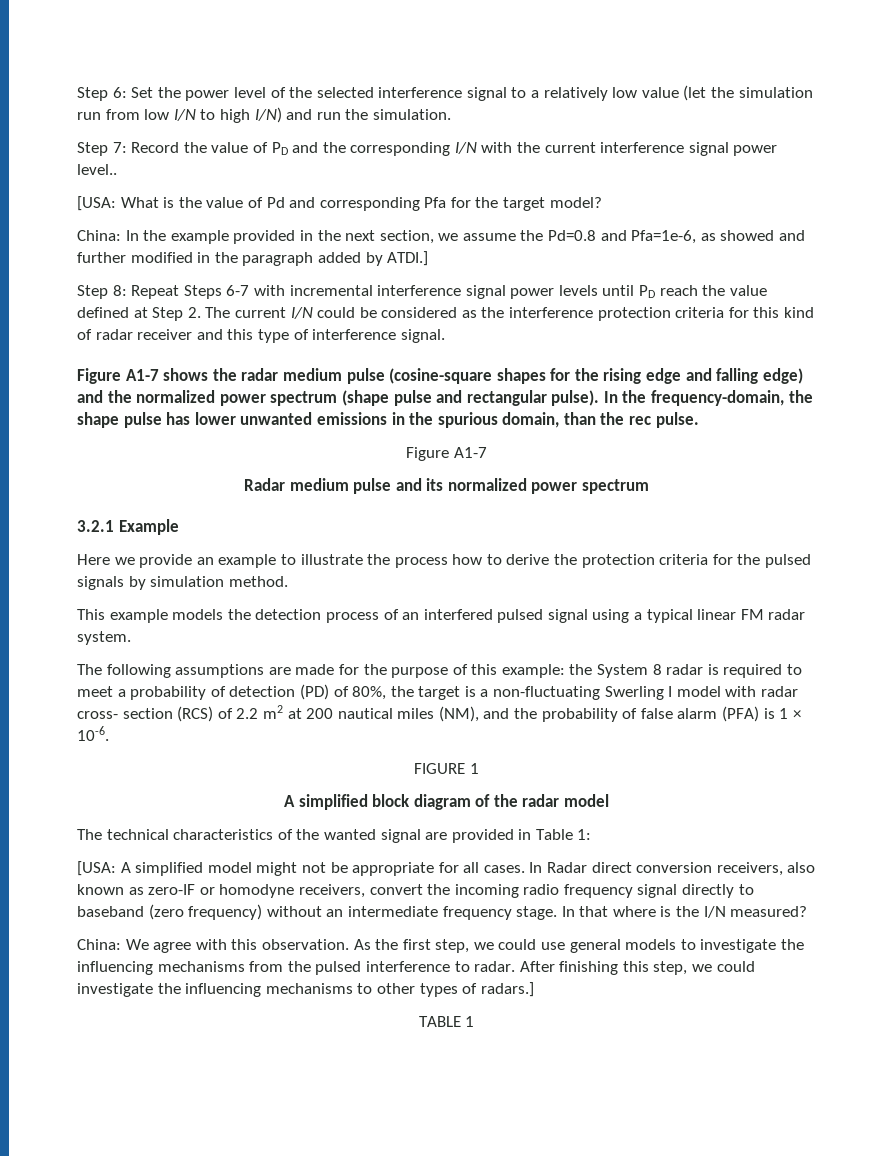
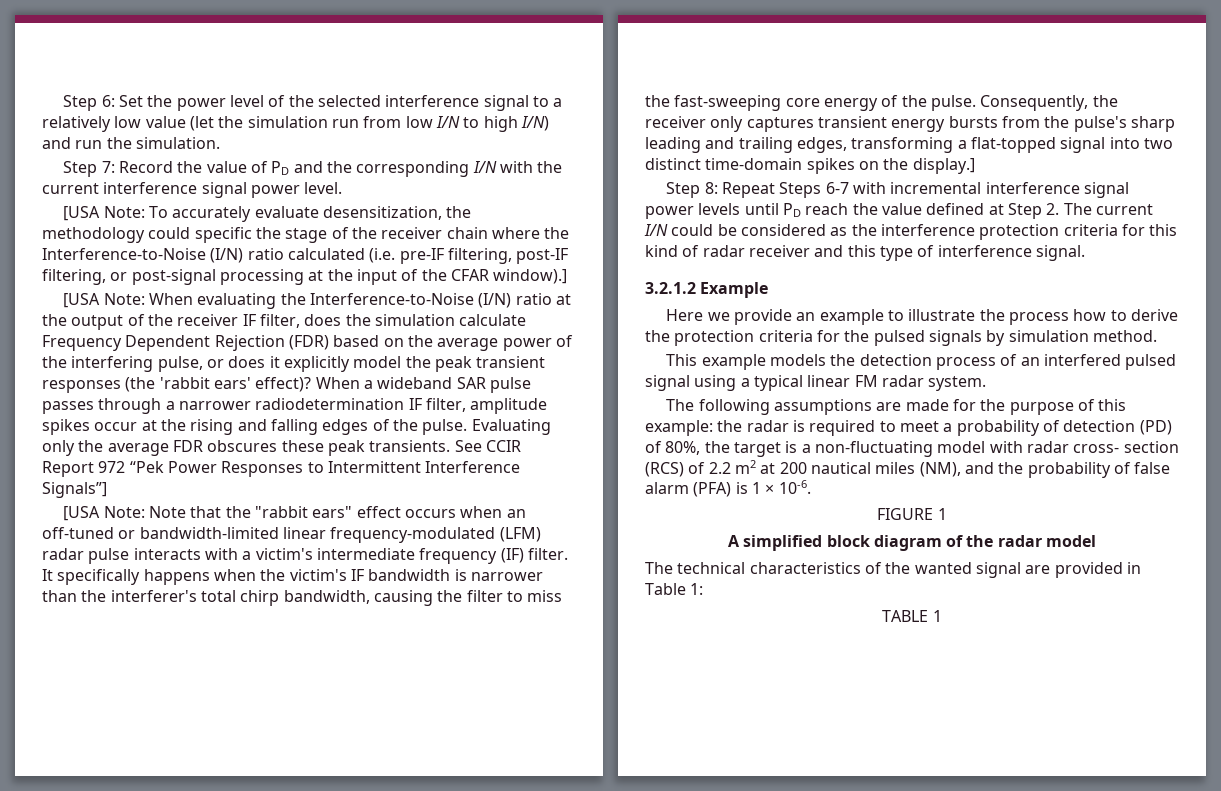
- Step 7: Record the value of PD and the corresponding I/N with the current interference signal power level..
- [USA: What is the value of Pd and corresponding Pfa for the target model?
- China: In the example provided in the next section, we assume the Pd=0.8 and Pfa=1e-6, as showed and further modified in the paragraph added by ATDI.]
+ Step 7: Record the value of PD and the corresponding I/N with the current interference signal power level.
+ [USA Note: To accurately evaluate desensitization, the methodology could specific the stage of the receiver chain where the Interference-to-Noise (I/N) ratio calculated (i.e. pre-IF filtering, post-IF filtering, or post-signal processing at the input of the CFAR window).]
+ [USA Note: When evaluating the Interference-to-Noise (I/N) ratio at the output of the receiver IF filter, does the simulation calculate Frequency Dependent Rejection (FDR) based on the average power of the interfering pulse, or does it explicitly model the peak transient responses (the 'rabbit ears' effect)? When a wideband SAR pulse passes through a narrower radiodetermination IF filter, amplitude spikes occur at the rising and falling edges of the pulse. Evaluating only the average FDR obscures these peak transients. See CCIR Report 972 “Pek Power Responses to Intermittent Interference Signals”]
+ [USA Note: Note that the "rabbit ears" effect occurs when an off-tuned or bandwidth-limited linear frequency-modulated (LFM) radar pulse interacts with a victim's intermediate frequency (IF) filter. It specifically happens when the victim's IF bandwidth is narrower than the interferer's total chirp bandwidth, causing the filter to miss the fast-sweeping core energy of the pulse. Consequently, the receiver only captures transient energy bursts from the pulse's sharp leading and trailing edges, transforming a flat-topped signal into two distinct time-domain spikes on the display.]
- Figure A1-7 shows the radar medium pulse (cosine-square shapes for the rising edge and falling edge) and the normalized power spectrum (shape pulse and rectangular pulse). In the frequency-domain, the shape pulse has lower unwanted emissions in the spurious domain, than the rec pulse.
- Figure A1-7
- Radar medium pulse and its normalized power spectrum
- 3.2.1 Example
+ 3.2.1.2 Example
- The following assumptions are made for the purpose of this example: the System 8 radar is required to meet a probability of detection (PD) of 80%, the target is a non-fluctuating Swerling I model with radar cross- section (RCS) of 2.2 m2 at 200 nautical miles (NM), and the probability of false alarm (PFA) is 1 × 10-6.
+ The following assumptions are made for the purpose of this example: the radar is required to meet a probability of detection (PD) of 80%, the target is a non-fluctuating model with radar cross- section (RCS) of 2.2 m2 at 200 nautical miles (NM), and the probability of false alarm (PFA) is 1 × 10-6.
- [USA: A simplified model might not be appropriate for all cases. In Radar direct conversion receivers, also known as zero-IF or homodyne receivers, convert the incoming radio frequency signal directly to baseband (zero frequency) without an intermediate frequency stage. In that where is the I/N measured?
- China: We agree with this observation. As the first step, we could use general models to investigate the influencing mechanisms from the pulsed interference to radar. After finishing this step, we could investigate the influencing mechanisms to other types of radars.]

